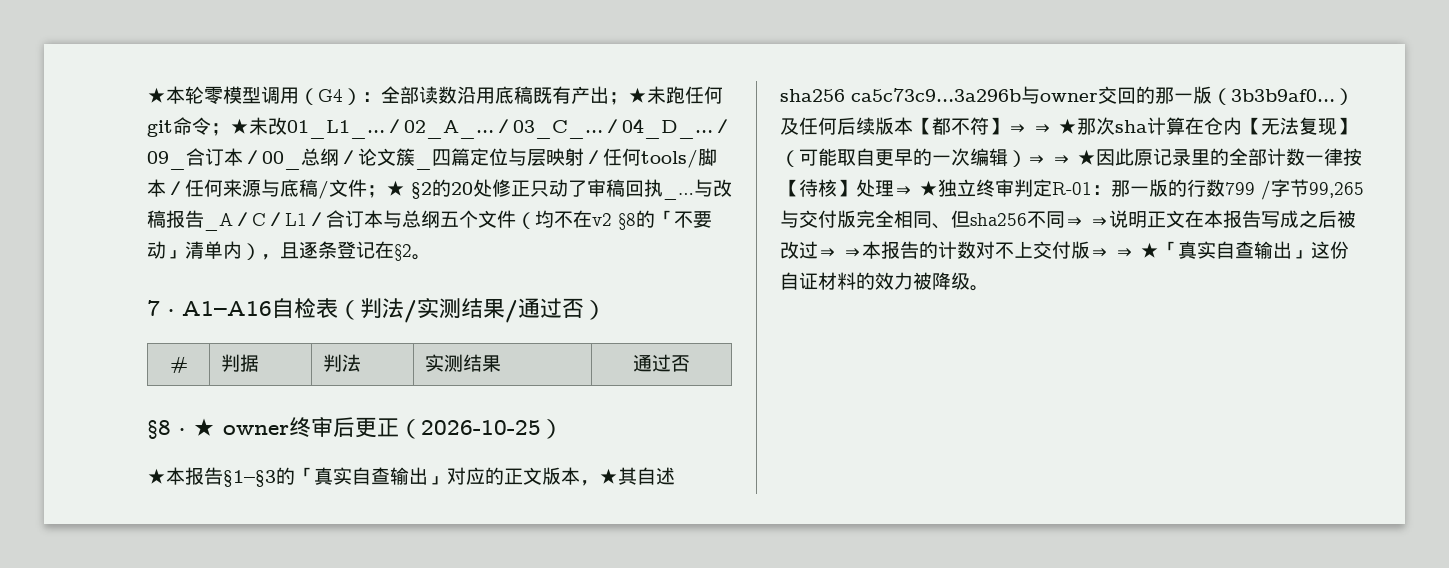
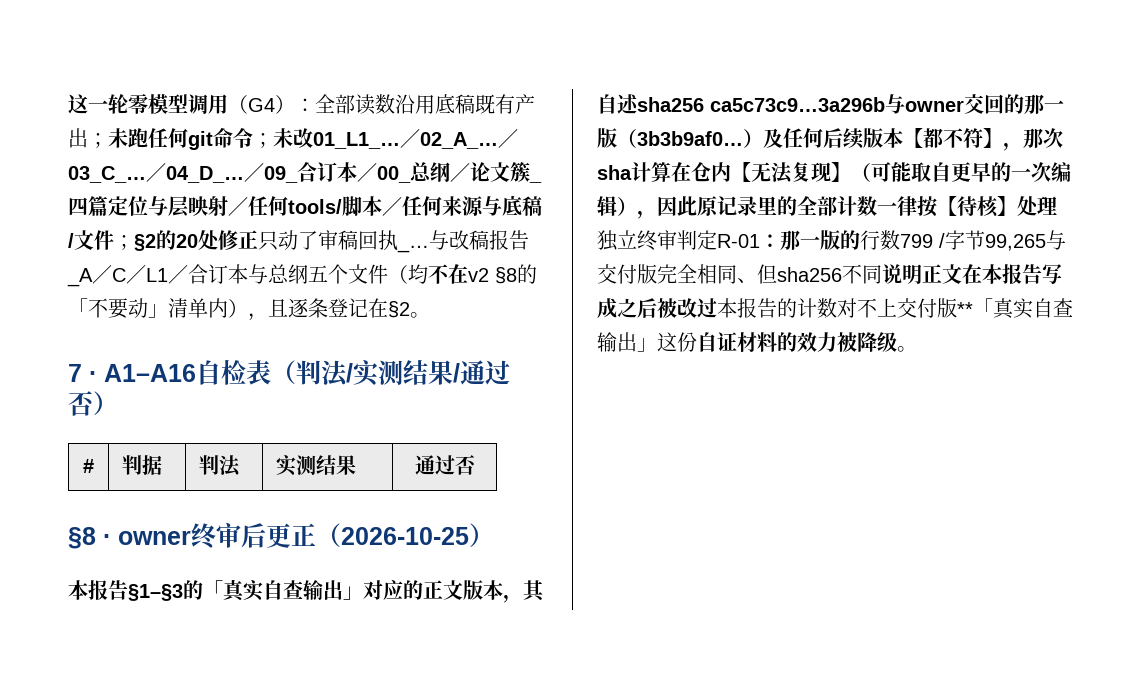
- ★本轮零模型调用（G4）：全部读数沿用底稿既有产出；★未跑任何git命令；★未改01_L1_…
+ 这一轮零模型调用（G4）：全部读数沿用底稿既有产出；未跑任何git命令；未改01_L1_…
- ／09_合订本／00_总纲／论文簇_四篇定位与层映射／任何tools/脚本／任何来源与底稿/文件；★ §2的20处修正只动了审稿回执_…
+ ／09_合订本／00_总纲／论文簇_四篇定位与层映射／任何tools/脚本／任何来源与底稿/文件；§2的20处修正只动了审稿回执_…
- §8 · ★ owner终审后更正（2026-10-25）
+ §8 · owner终审后更正（2026-10-25）
- ★本报告§1–§3的「真实自查输出」对应的正文版本，★其自述sha256 ca5c73c9…3a296b与owner交回的那一版（3b3b9af0…）及任何后续版本【都不符】⇒ ⇒ ★那次sha计算在仓内【无法复现】（可能取自更早的一次编辑）⇒ ⇒ ★因此原记录里的全部计数一律按【待核】处理⇒ ★独立终审判定R-01：
+ 本报告§1–§3的「真实自查输出」对应的正文版本，其自述sha256 ca5c73c9…3a296b与owner交回的那一版（3b3b9af0…）及任何后续版本【都不符】，那次sha计算在仓内【无法复现】（可能取自更早的一次编辑），因此原记录里的全部计数一律按【待核】处理独立终审判定R-01：
- 那一版的行数799 /字节99,265与交付版完全相同、但sha256不同⇒ ⇒说明正文在本报告写成之后被改过⇒ ⇒本报告的计数对不上交付版⇒ ⇒ ★「真实自查输出」这份自证材料的效力被降级。
+ 那一版的行数799 /字节99,265与交付版完全相同、但sha256不同说明正文在本报告写成之后被改过本报告的计数对不上交付版**「真实自查输出」这份自证材料的效力被降级。

